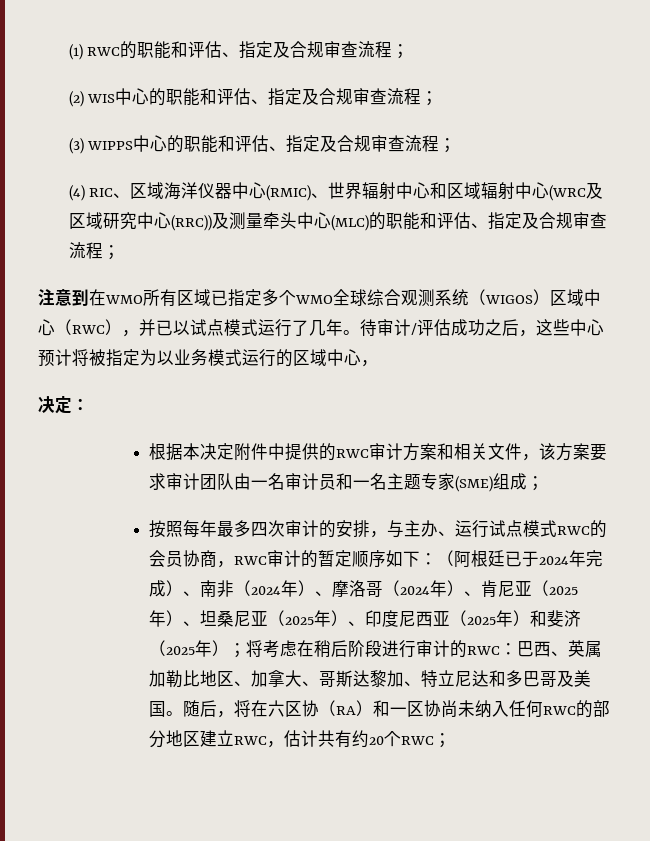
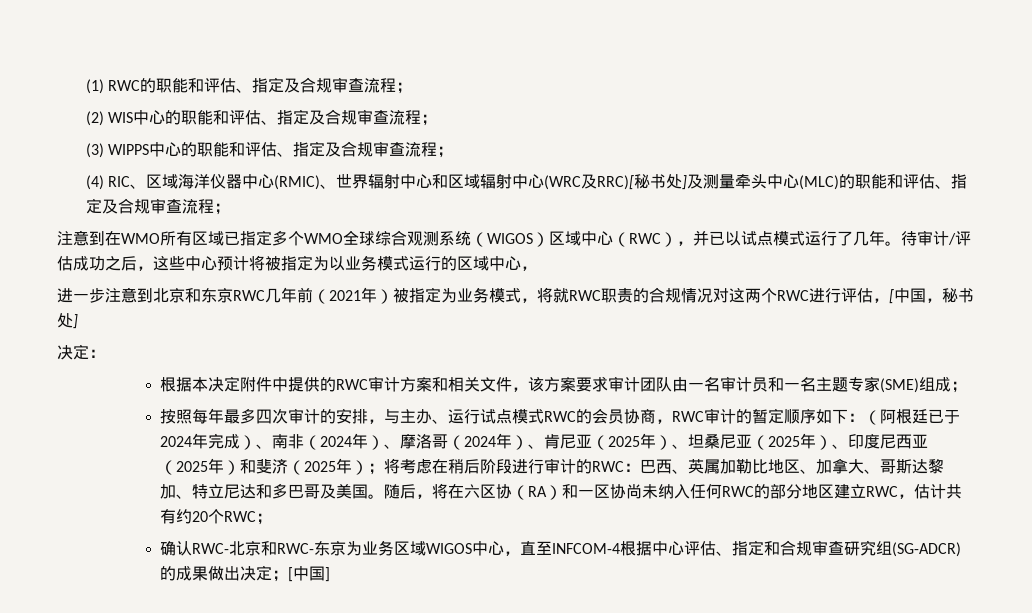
- (4) RIC、区域海洋仪器中心(RMIC)、世界辐射中心和区域辐射中心(WRC及区域研究中心(RRC))及测量牵头中心(MLC)的职能和评估、指定及合规审查流程；
+ (4) RIC、区域海洋仪器中心(RMIC)、世界辐射中心和区域辐射中心(WRC及RRC)[秘书处]及测量牵头中心(MLC)的职能和评估、指定及合规审查流程；
+ 进一步注意到北京和东京RWC几年前（2021年）被指定为业务模式，将就RWC职责的合规情况对这两个RWC进行评估，[中国，秘书处]
+ 确认RWC-北京和RWC-东京为业务区域WIGOS中心，直至INFCOM-4根据中心评估、指定和合规审查研究组(SG-ADCR)的成果做出决定；[中国]

